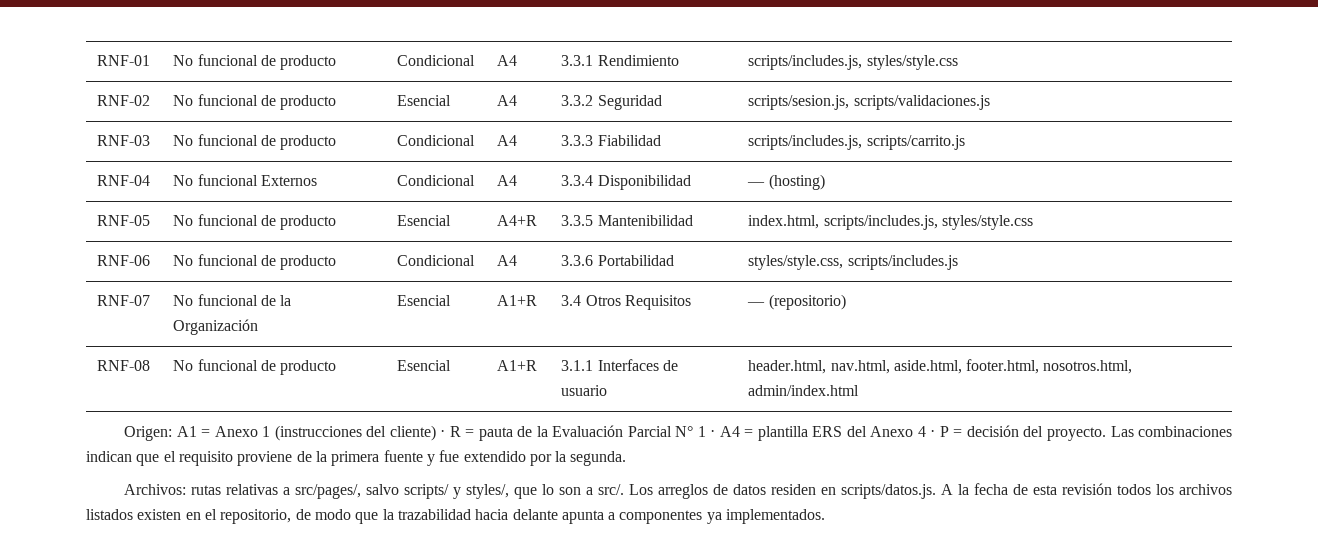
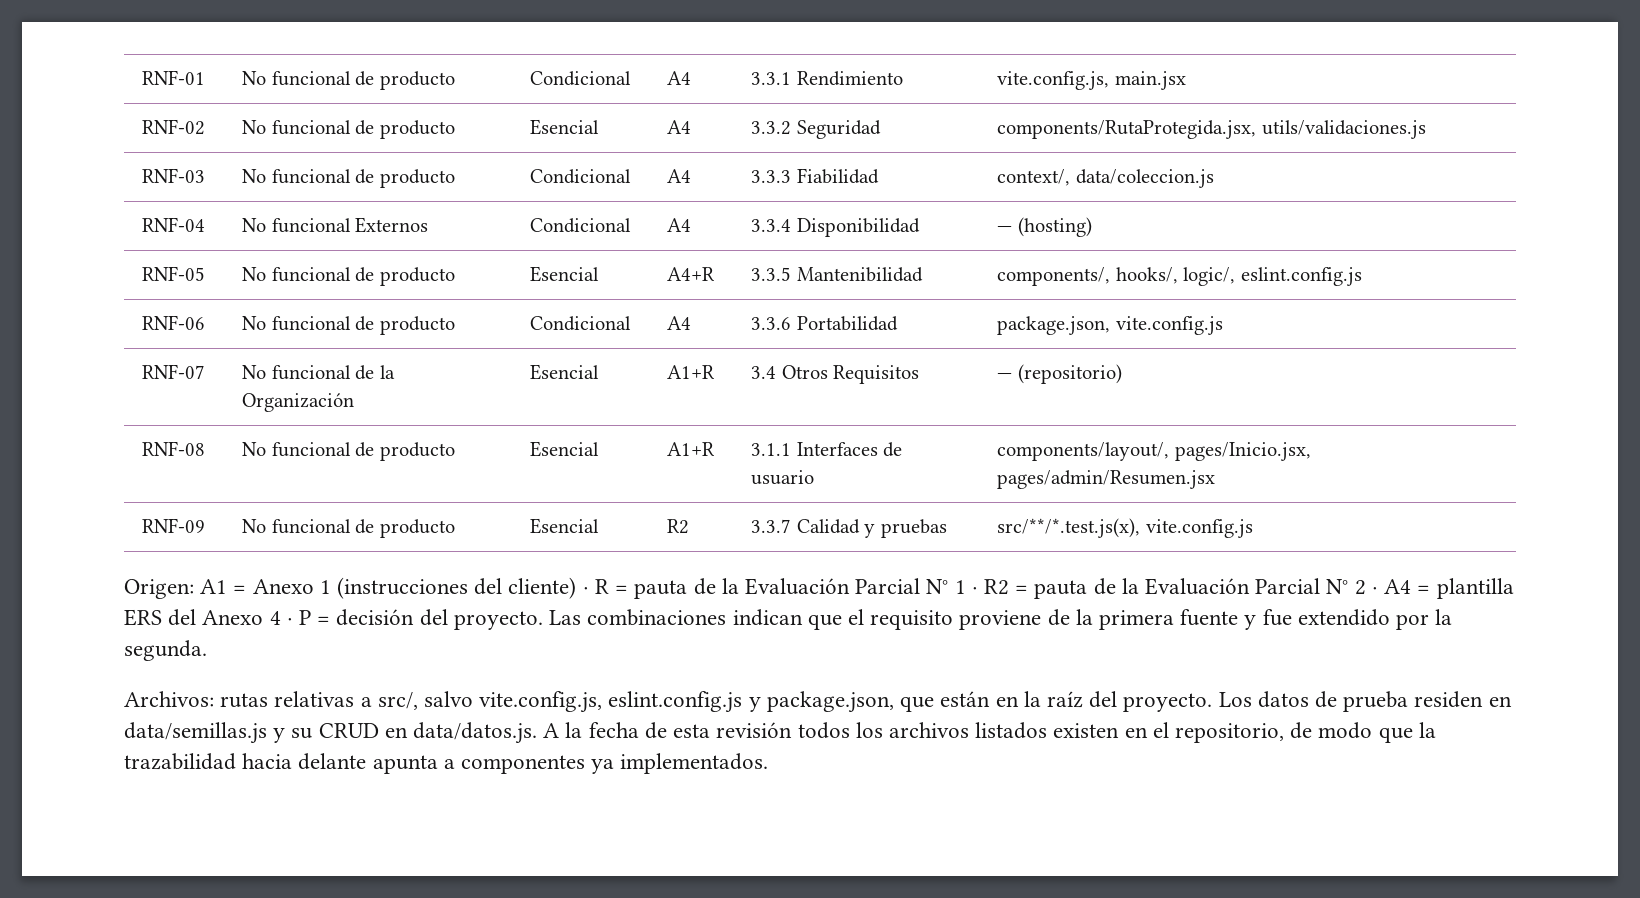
- RNF-01 | No funcional de producto | Condicional | A4 | 3.3.1 Rendimiento | scripts/includes.js, styles/style.css
+ RNF-01 | No funcional de producto | Condicional | A4 | 3.3.1 Rendimiento | vite.config.js, main.jsx
- RNF-02 | No funcional de producto | Esencial | A4 | 3.3.2 Seguridad | scripts/sesion.js, scripts/validaciones.js
+ RNF-02 | No funcional de producto | Esencial | A4 | 3.3.2 Seguridad | components/RutaProtegida.jsx, utils/validaciones.js
- RNF-03 | No funcional de producto | Condicional | A4 | 3.3.3 Fiabilidad | scripts/includes.js, scripts/carrito.js
+ RNF-03 | No funcional de producto | Condicional | A4 | 3.3.3 Fiabilidad | context/, data/coleccion.js
- RNF-05 | No funcional de producto | Esencial | A4+R | 3.3.5 Mantenibilidad | index.html, scripts/includes.js, styles/style.css
+ RNF-05 | No funcional de producto | Esencial | A4+R | 3.3.5 Mantenibilidad | components/, hooks/, logic/, eslint.config.js
- RNF-06 | No funcional de producto | Condicional | A4 | 3.3.6 Portabilidad | styles/style.css, scripts/includes.js
+ RNF-06 | No funcional de producto | Condicional | A4 | 3.3.6 Portabilidad | package.json, vite.config.js
- RNF-08 | No funcional de producto | Esencial | A1+R | 3.1.1 Interfaces de usuario | header.html, nav.html, aside.html, footer.html, nosotros.html, admin/index.html
+ RNF-08 | No funcional de producto | Esencial | A1+R | 3.1.1 Interfaces de usuario | components/layout/, pages/Inicio.jsx, pages/admin/Resumen.jsx
+ RNF-09 | No funcional de producto | Esencial | R2 | 3.3.7 Calidad y pruebas | src/**/*.test.js(x), vite.config.js
- Origen: A1 = Anexo 1 (instrucciones del cliente) · R = pauta de la Evaluación Parcial N° 1 · A4 = plantilla ERS del Anexo 4 · P = decisión del proyecto.
+ Origen: A1 = Anexo 1 (instrucciones del cliente) · R = pauta de la Evaluación Parcial N° 1 · R2 = pauta de la Evaluación Parcial N° 2 · A4 = plantilla ERS del Anexo 4 · P = decisión del proyecto.
- Archivos: rutas relativas a src/pages/, salvo scripts/ y styles/, que lo son a src/. Los arreglos de datos residen en scripts/datos.js. A la fecha de esta revisión todos los archivos listados existen en el repositorio, de modo que la trazabilidad hacia delante apunta a componentes ya implementados.
+ Archivos: rutas relativas a src/, salvo vite.config.js, eslint.config.js y package.json, que están en la raíz del proyecto. Los datos de prueba residen en data/semillas.js y su CRUD en data/datos.js. A la fecha de esta revisión todos los archivos listados existen en el repositorio, de modo que la trazabilidad hacia delante apunta a componentes ya implementados.

